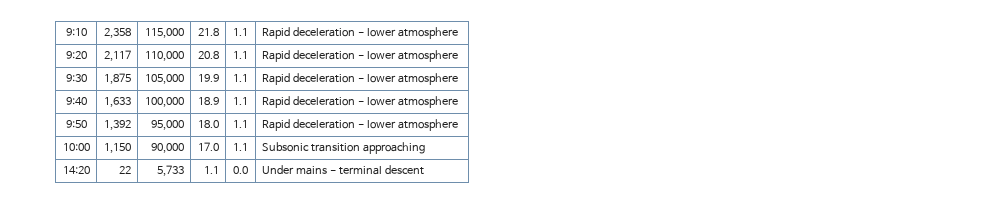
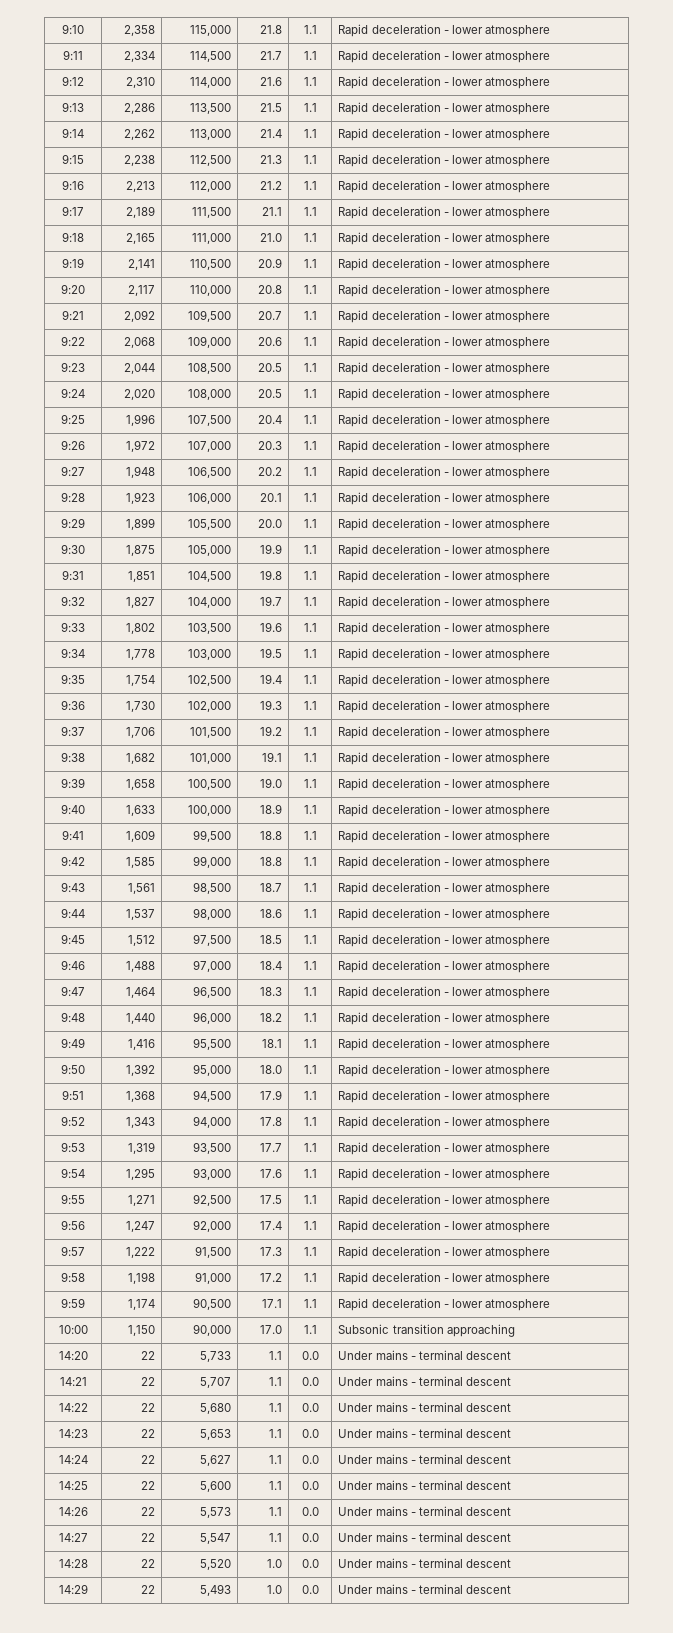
+ 9:11 | 2,334 | 114,500 | 21.7 | 1.1 | Rapid deceleration - lower atmosphere
+ 9:12 | 2,310 | 114,000 | 21.6 | 1.1 | Rapid deceleration - lower atmosphere
+ 9:13 | 2,286 | 113,500 | 21.5 | 1.1 | Rapid deceleration - lower atmosphere
+ 9:14 | 2,262 | 113,000 | 21.4 | 1.1 | Rapid deceleration - lower atmosphere
+ 9:15 | 2,238 | 112,500 | 21.3 | 1.1 | Rapid deceleration - lower atmosphere
+ 9:16 | 2,213 | 112,000 | 21.2 | 1.1 | Rapid deceleration - lower atmosphere
+ 9:17 | 2,189 | 111,500 | 21.1 | 1.1 | Rapid deceleration - lower atmosphere
+ 9:18 | 2,165 | 111,000 | 21.0 | 1.1 | Rapid deceleration - lower atmosphere
+ 9:19 | 2,141 | 110,500 | 20.9 | 1.1 | Rapid deceleration - lower atmosphere
+ 9:21 | 2,092 | 109,500 | 20.7 | 1.1 | Rapid deceleration - lower atmosphere
+ 9:22 | 2,068 | 109,000 | 20.6 | 1.1 | Rapid deceleration - lower atmosphere
+ 9:23 | 2,044 | 108,500 | 20.5 | 1.1 | Rapid deceleration - lower atmosphere
+ 9:24 | 2,020 | 108,000 | 20.5 | 1.1 | Rapid deceleration - lower atmosphere
+ 9:25 | 1,996 | 107,500 | 20.4 | 1.1 | Rapid deceleration - lower atmosphere
+ 9:26 | 1,972 | 107,000 | 20.3 | 1.1 | Rapid deceleration - lower atmosphere
+ 9:27 | 1,948 | 106,500 | 20.2 | 1.1 | Rapid deceleration - lower atmosphere
+ 9:28 | 1,923 | 106,000 | 20.1 | 1.1 | Rapid deceleration - lower atmosphere
+ 9:29 | 1,899 | 105,500 | 20.0 | 1.1 | Rapid deceleration - lower atmosphere
+ 9:31 | 1,851 | 104,500 | 19.8 | 1.1 | Rapid deceleration - lower atmosphere
+ 9:32 | 1,827 | 104,000 | 19.7 | 1.1 | Rapid deceleration - lower atmosphere
+ 9:33 | 1,802 | 103,500 | 19.6 | 1.1 | Rapid deceleration - lower atmosphere
+ 9:34 | 1,778 | 103,000 | 19.5 | 1.1 | Rapid deceleration - lower atmosphere
+ 9:35 | 1,754 | 102,500 | 19.4 | 1.1 | Rapid deceleration - lower atmosphere
+ 9:36 | 1,730 | 102,000 | 19.3 | 1.1 | Rapid deceleration - lower atmosphere
+ 9:37 | 1,706 | 101,500 | 19.2 | 1.1 | Rapid deceleration - lower atmosphere
+ 9:38 | 1,682 | 101,000 | 19.1 | 1.1 | Rapid deceleration - lower atmosphere
+ 9:39 | 1,658 | 100,500 | 19.0 | 1.1 | Rapid deceleration - lower atmosphere
+ 9:41 | 1,609 | 99,500 | 18.8 | 1.1 | Rapid deceleration - lower atmosphere
+ 9:42 | 1,585 | 99,000 | 18.8 | 1.1 | Rapid deceleration - lower atmosphere
+ 9:43 | 1,561 | 98,500 | 18.7 | 1.1 | Rapid deceleration - lower atmosphere
+ 9:44 | 1,537 | 98,000 | 18.6 | 1.1 | Rapid deceleration - lower atmosphere
+ 9:45 | 1,512 | 97,500 | 18.5 | 1.1 | Rapid deceleration - lower atmosphere
+ 9:46 | 1,488 | 97,000 | 18.4 | 1.1 | Rapid deceleration - lower atmosphere
+ 9:47 | 1,464 | 96,500 | 18.3 | 1.1 | Rapid deceleration - lower atmosphere
+ 9:48 | 1,440 | 96,000 | 18.2 | 1.1 | Rapid deceleration - lower atmosphere
+ 9:49 | 1,416 | 95,500 | 18.1 | 1.1 | Rapid deceleration - lower atmosphere
+ 9:51 | 1,368 | 94,500 | 17.9 | 1.1 | Rapid deceleration - lower atmosphere
+ 9:52 | 1,343 | 94,000 | 17.8 | 1.1 | Rapid deceleration - lower atmosphere
+ 9:53 | 1,319 | 93,500 | 17.7 | 1.1 | Rapid deceleration - lower atmosphere
+ 9:54 | 1,295 | 93,000 | 17.6 | 1.1 | Rapid deceleration - lower atmosphere
+ 9:55 | 1,271 | 92,500 | 17.5 | 1.1 | Rapid deceleration - lower atmosphere
+ 9:56 | 1,247 | 92,000 | 17.4 | 1.1 | Rapid deceleration - lower atmosphere
+ 9:57 | 1,222 | 91,500 | 17.3 | 1.1 | Rapid deceleration - lower atmosphere
+ 9:58 | 1,198 | 91,000 | 17.2 | 1.1 | Rapid deceleration - lower atmosphere
+ 9:59 | 1,174 | 90,500 | 17.1 | 1.1 | Rapid deceleration - lower atmosphere
+ 14:21 | 22 | 5,707 | 1.1 | 0.0 | Under mains - terminal descent
+ 14:22 | 22 | 5,680 | 1.1 | 0.0 | Under mains - terminal descent
+ 14:23 | 22 | 5,653 | 1.1 | 0.0 | Under mains - terminal descent
+ 14:24 | 22 | 5,627 | 1.1 | 0.0 | Under mains - terminal descent
+ 14:25 | 22 | 5,600 | 1.1 | 0.0 | Under mains - terminal descent
+ 14:26 | 22 | 5,573 | 1.1 | 0.0 | Under mains - terminal descent
+ 14:27 | 22 | 5,547 | 1.1 | 0.0 | Under mains - terminal descent
+ 14:28 | 22 | 5,520 | 1.0 | 0.0 | Under mains - terminal descent
+ 14:29 | 22 | 5,493 | 1.0 | 0.0 | Under mains - terminal descent

